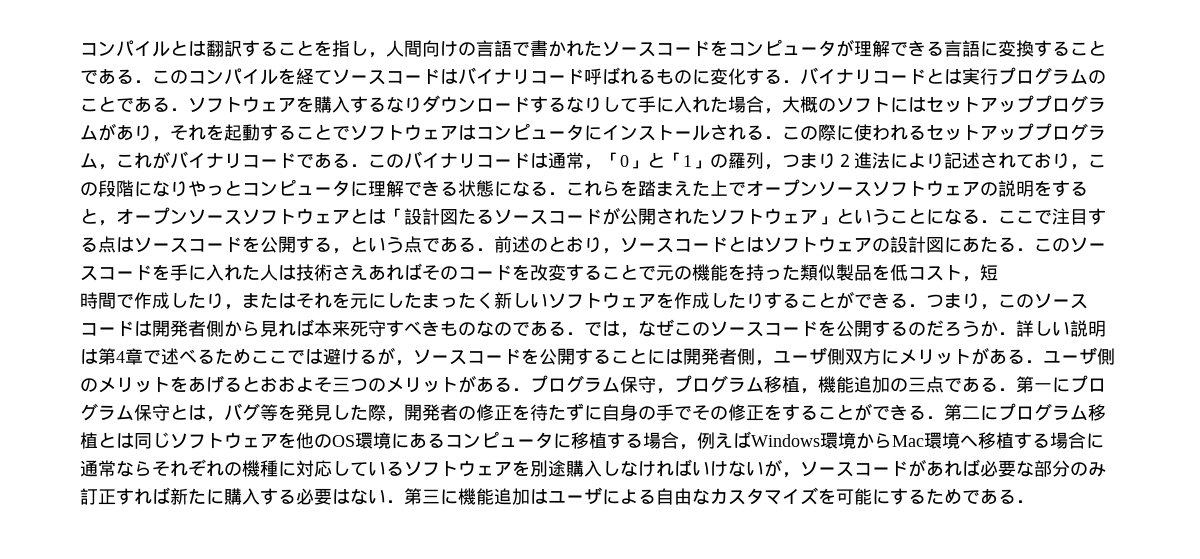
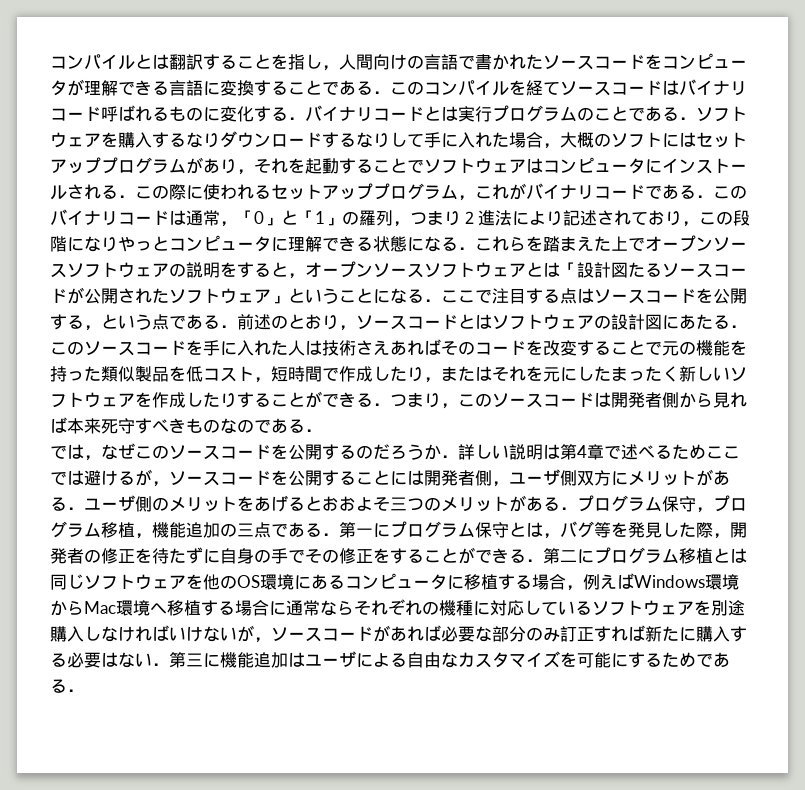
- コンパイルとは翻訳することを指し，人間向けの言語で書かれたソースコードをコンピュータが理解できる言語に変換することである．このコンパイルを経てソースコードはバイナリコード呼ばれるものに変化する．バイナリコードとは実行プログラムのことである．ソフトウェアを購入するなりダウンロードするなりして手に入れた場合，大概のソフトにはセットアッププログラムがあり，それを起動することでソフトウェアはコンピュータにインストールされる．この際に使われるセットアッププログラム，これがバイナリコードである．このバイナリコードは通常，「0」と「1」の羅列，つまり２進法により記述されており，この段階になりやっとコンピュータに理解できる状態になる．これらを踏まえた上でオープンソースソフトウェアの説明をすると，オープンソースソフトウェアとは「設計図たるソースコードが公開されたソフトウェア」ということになる．ここで注目する点はソースコードを公開する，という点である．前述のとおり，ソースコードとはソフトウェアの設計図にあたる．このソースコードを手に入れた人は技術さえあればそのコードを改変することで元の機能を持った類似製品を低コスト，短
- 時間で作成したり，またはそれを元にしたまったく新しいソフトウェアを作成したりすることができる．つまり，このソースコードは開発者側から見れば本来死守すべきものなのである．では，なぜこのソースコードを公開するのだろうか．詳しい説明は第4章で述べるためここでは避けるが，ソースコードを公開することには開発者側，ユーザ側双方にメリットがある．ユーザ側のメリットをあげるとおおよそ三つのメリットがある．プログラム保守，プログラム移植，機能追加の三点である．第一にプログラム保守とは，バグ等を発見した際，開発者の修正を待たずに自身の手でその修正をすることができる．第二にプログラム移植とは同じソフトウェアを他のOS環境にあるコンピュータに移植する場合，例えばWindows環境からMac環境へ移植する場合に通常ならそれぞれの機種に対応しているソフトウェアを別途購入しなければいけないが，ソースコードがあれば必要な部分のみ訂正すれば新たに購入する必要はない．第三に機能追加はユーザによる自由なカスタマイズを可能にするためである．
+ コンパイルとは翻訳することを指し，人間向けの言語で書かれたソースコードをコンピュータが理解できる言語に変換することである．このコンパイルを経てソースコードはバイナリコード呼ばれるものに変化する．バイナリコードとは実行プログラムのことである．ソフトウェアを購入するなりダウンロードするなりして手に入れた場合，大概のソフトにはセットアッププログラムがあり，それを起動することでソフトウェアはコンピュータにインストールされる．この際に使われるセットアッププログラム，これがバイナリコードである．このバイナリコードは通常，「0」と「1」の羅列，つまり２進法により記述されており，この段階になりやっとコンピュータに理解できる状態になる．これらを踏まえた上でオープンソースソフトウェアの説明をすると，オープンソースソフトウェアとは「設計図たるソースコードが公開されたソフトウェア」ということになる．ここで注目する点はソースコードを公開する，という点である．前述のとおり，ソースコードとはソフトウェアの設計図にあたる．このソースコードを手に入れた人は技術さえあればそのコードを改変することで元の機能を持った類似製品を低コスト，短時間で作成したり，またはそれを元にしたまったく新しいソフトウェアを作成したりすることができる．つまり，このソースコードは開発者側から見れば本来死守すべきものなのである．
+ では，なぜこのソースコードを公開するのだろうか．詳しい説明は第4章で述べるためここでは避けるが，ソースコードを公開することには開発者側，ユーザ側双方にメリットがある．ユーザ側のメリットをあげるとおおよそ三つのメリットがある．プログラム保守，プログラム移植，機能追加の三点である．第一にプログラム保守とは，バグ等を発見した際，開発者の修正を待たずに自身の手でその修正をすることができる．第二にプログラム移植とは同じソフトウェアを他のOS環境にあるコンピュータに移植する場合，例えばWindows環境からMac環境へ移植する場合に通常ならそれぞれの機種に対応しているソフトウェアを別途購入しなければいけないが，ソースコードがあれば必要な部分のみ訂正すれば新たに購入する必要はない．第三に機能追加はユーザによる自由なカスタマイズを可能にするためである．

